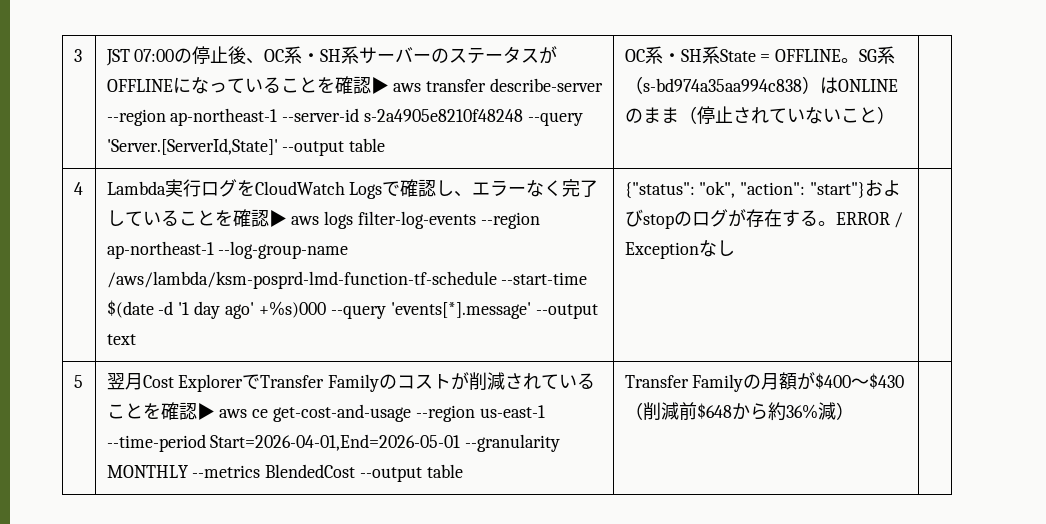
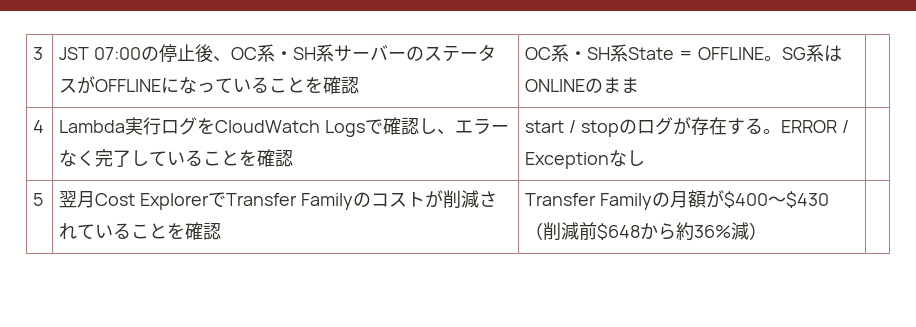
- JST 07:00の停止後、OC系・SH系サーバーのステータスがOFFLINEになっていることを確認▶ aws transfer describe-server --region ap-northeast-1 --server-id s-2a4905e8210f48248 --query 'Server.[ServerId,State]' --output table
+ JST 07:00の停止後、OC系・SH系サーバーのステータスがOFFLINEになっていることを確認
- SG系（s-bd974a35aa994c838）はONLINEのまま（停止されていないこと）
+ SG系はONLINEのまま
- Lambda実行ログをCloudWatch Logsで確認し、エラーなく完了していることを確認▶ aws logs filter-log-events --region ap-northeast-1 --log-group-name /aws/lambda/ksm-posprd-lmd-function-tf-schedule --start-time $(date -d '1 day ago' +%s)000 --query 'events[*].message' --output text | {"status": "ok", "action": "start"}およびstopのログが存在する。
+ Lambda実行ログをCloudWatch Logsで確認し、エラーなく完了していることを確認 | start / stopのログが存在する。
- 翌月Cost ExplorerでTransfer Familyのコストが削減されていることを確認▶ aws ce get-cost-and-usage --region us-east-1 --time-period Start=2026-04-01,End=2026-05-01 --granularity MONTHLY --metrics BlendedCost --output table
+ 翌月Cost ExplorerでTransfer Familyのコストが削減されていることを確認

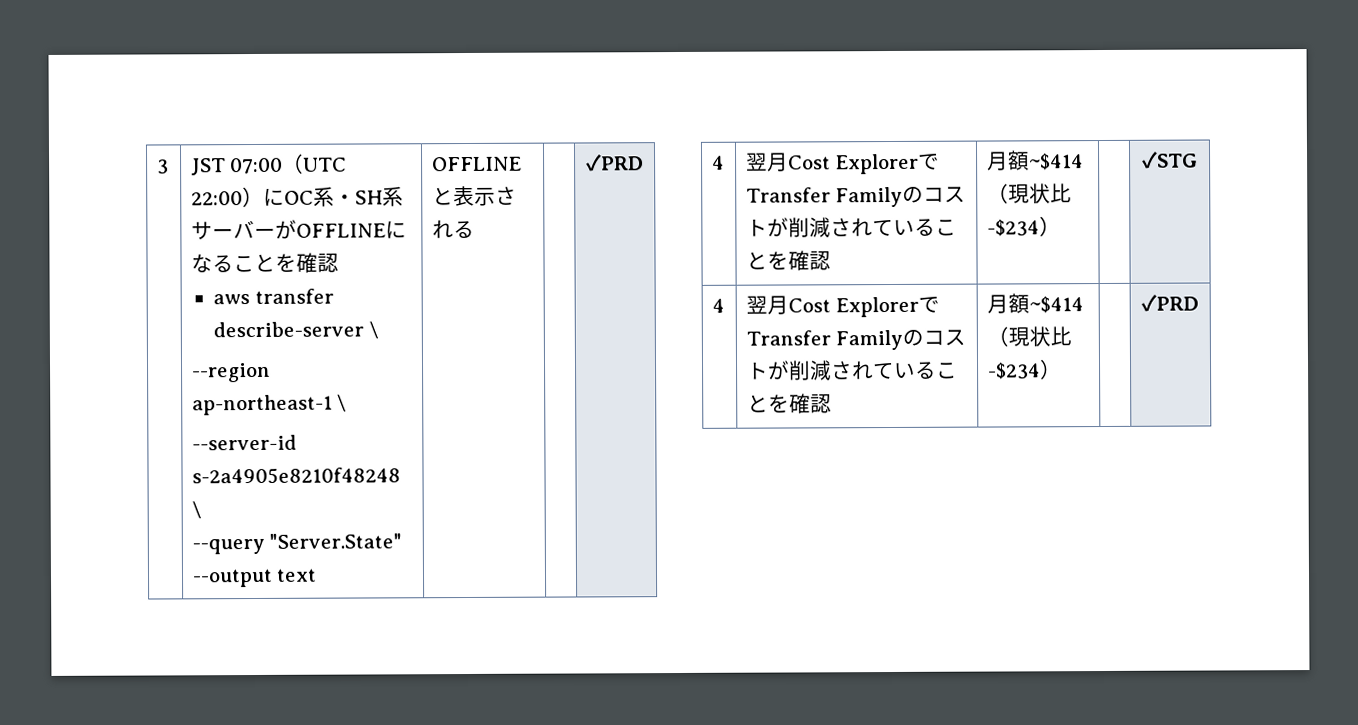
- 3 | JST 07:00の停止後、OC系・SH系サーバーのステータスがOFFLINEになっていることを確認 | OC系・SH系State = OFFLINE。SG系はONLINEのまま |
- 4 | Lambda実行ログをCloudWatch Logsで確認し、エラーなく完了していることを確認 | start / stopのログが存在する。ERROR / Exceptionなし |
- 5 | 翌月Cost ExplorerでTransfer Familyのコストが削減されていることを確認 | Transfer Familyの月額が$400〜$430（削減前$648から約36%減） |
+ 3 | JST 07:00（UTC 22:00）にOC系・SH系サーバーがOFFLINEになることを確認
+ aws transfer describe-server \
+ --region ap-northeast-1 \
+ --server-id s-2a4905e8210f48248 \
+ --query "Server.State" --output text | OFFLINEと表示される | | ✓PRD
+ 4 | 翌月Cost ExplorerでTransfer Familyのコストが削減されていることを確認 | 月額~$414（現状比-$234） | | ✓STG
+ 4 | 翌月Cost ExplorerでTransfer Familyのコストが削減されていることを確認 | 月額~$414（現状比-$234） | | ✓PRD

